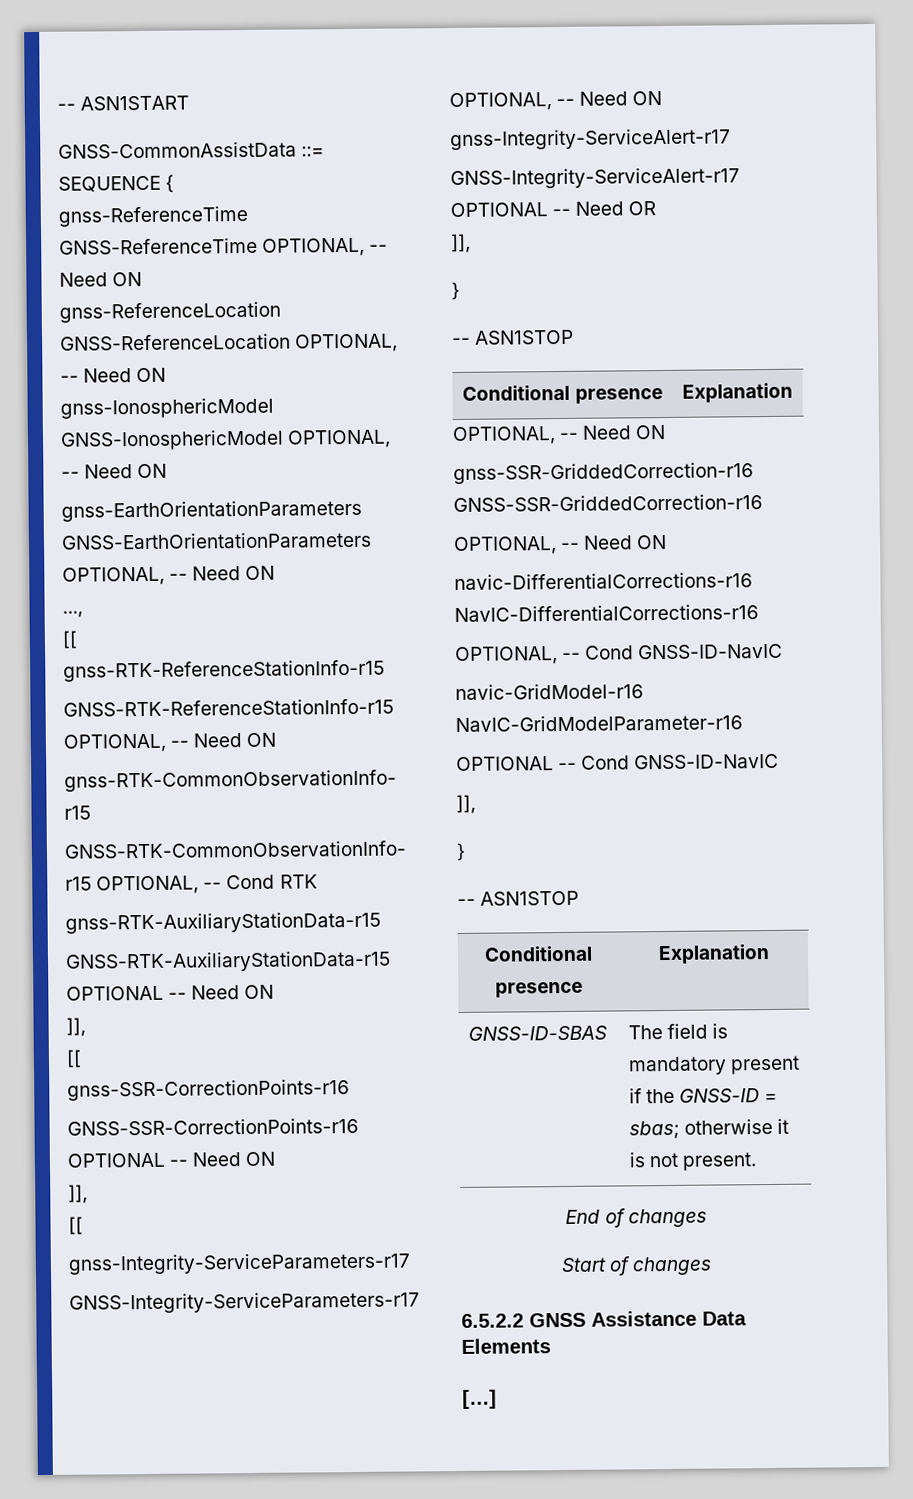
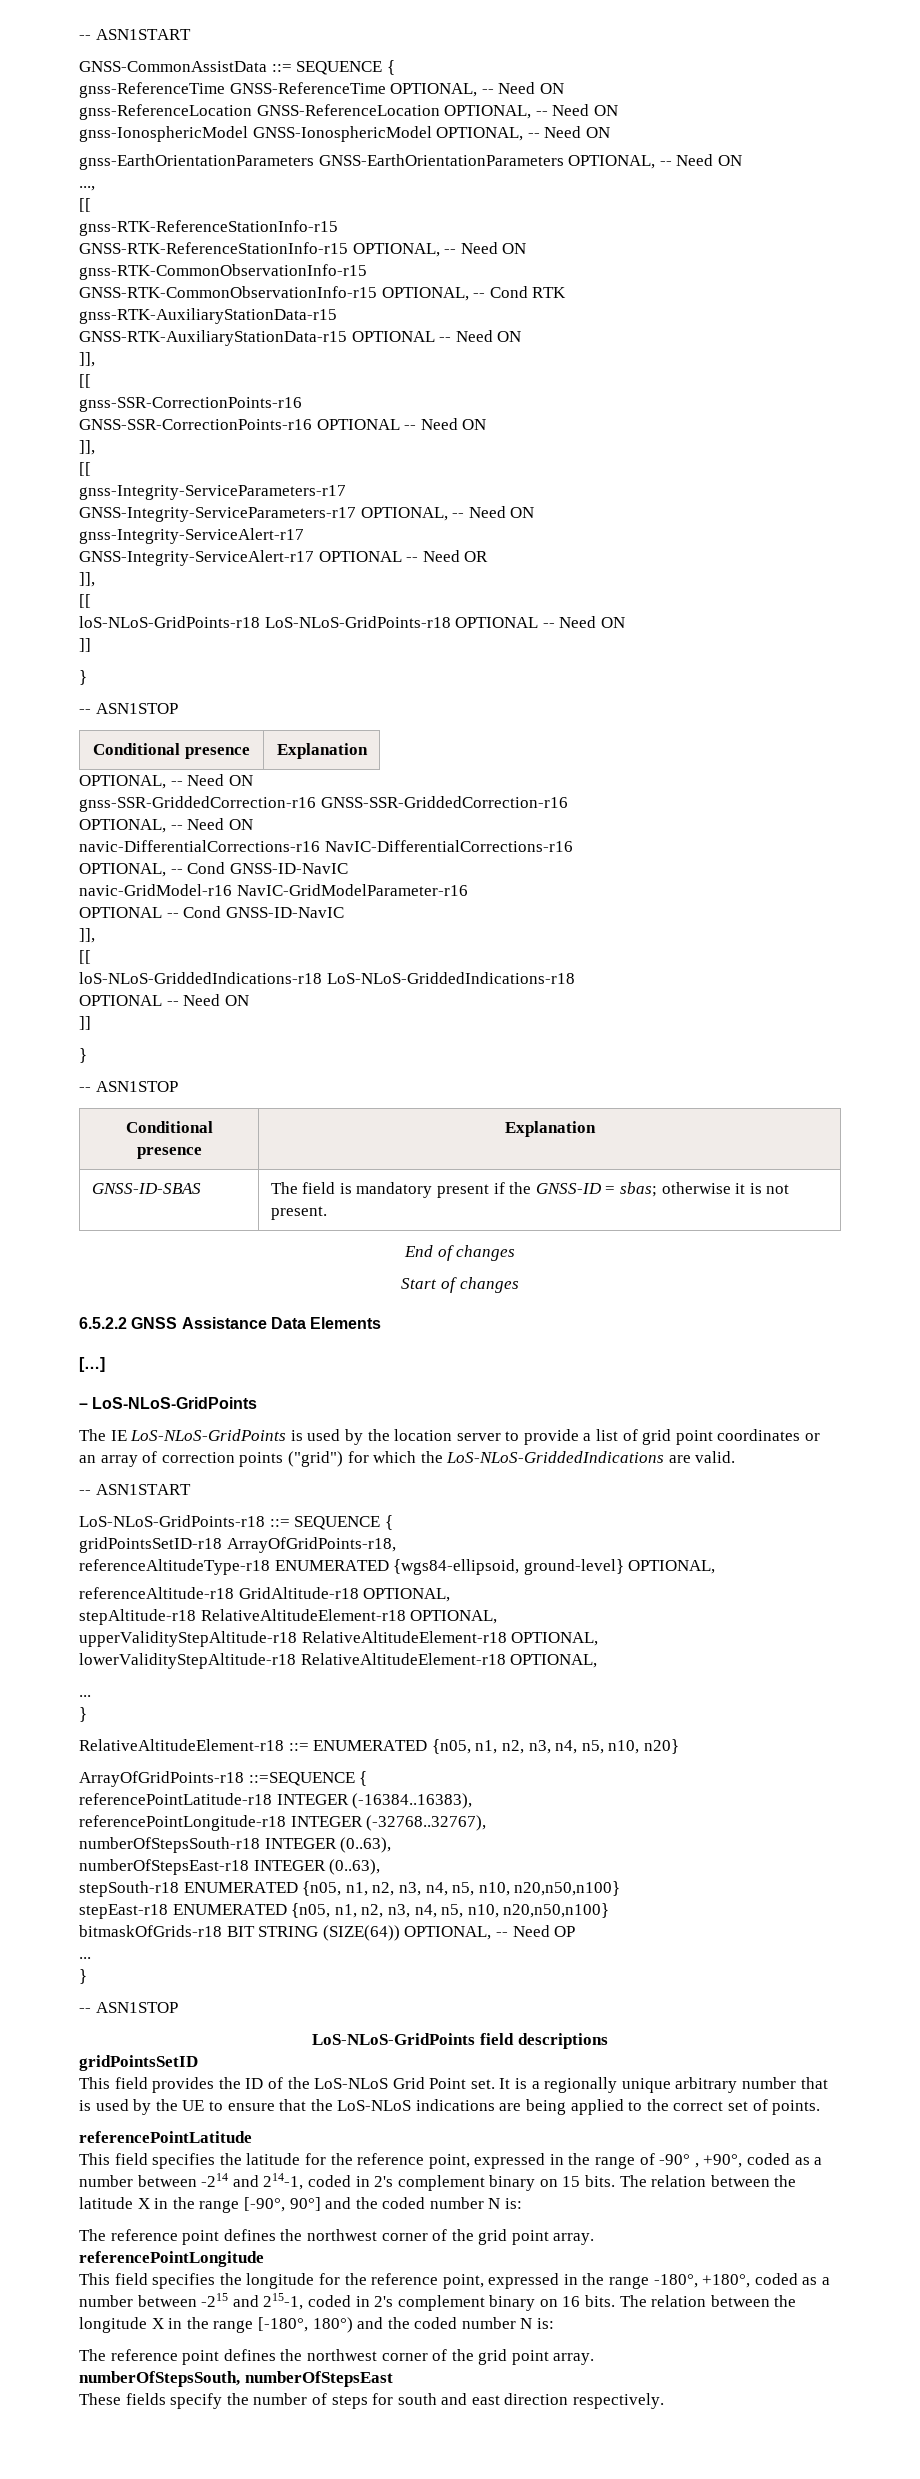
  GNSS-Integrity-ServiceAlert-r17 OPTIONAL -- Need OR
  ]],
+ [[
+ loS-NLoS-GridPoints-r18 LoS-NLoS-GridPoints-r18 OPTIONAL -- Need ON
+ ]]
  OPTIONAL -- Cond GNSS-ID-NavIC
  ]],
+ [[
+ loS-NLoS-GriddedIndications-r18 LoS-NLoS-GriddedIndications-r18
+ OPTIONAL -- Need ON
+ ]]
+ – LoS-NLoS-GridPoints
+ The IE LoS-NLoS-GridPoints is used by the location server to provide a list of grid point coordinates or an array of correction points ("grid") for which the LoS-NLoS-GriddedIndications are valid.
+ -- ASN1START
+ LoS-NLoS-GridPoints-r18 ::= SEQUENCE {
+ gridPointsSetID-r18 ArrayOfGridPoints-r18,
+ referenceAltitudeType-r18 ENUMERATED {wgs84-ellipsoid, ground-level} OPTIONAL,
+ referenceAltitude-r18 GridAltitude-r18 OPTIONAL,
+ stepAltitude-r18 RelativeAltitudeElement-r18 OPTIONAL,
+ upperValidityStepAltitude-r18 RelativeAltitudeElement-r18 OPTIONAL,
+ lowerValidityStepAltitude-r18 RelativeAltitudeElement-r18 OPTIONAL,
+ ...
+ }
+ RelativeAltitudeElement-r18 ::= ENUMERATED {n05, n1, n2, n3, n4, n5, n10, n20}
+ ArrayOfGridPoints-r18 ::=SEQUENCE {
+ referencePointLatitude-r18 INTEGER (-16384..16383),
+ referencePointLongitude-r18 INTEGER (-32768..32767),
+ numberOfStepsSouth-r18 INTEGER (0..63),
+ numberOfStepsEast-r18 INTEGER (0..63),
+ stepSouth-r18 ENUMERATED {n05, n1, n2, n3, n4, n5, n10, n20,n50,n100}
+ stepEast-r18 ENUMERATED {n05, n1, n2, n3, n4, n5, n10, n20,n50,n100}
+ bitmaskOfGrids-r18 BIT STRING (SIZE(64)) OPTIONAL, -- Need OP
+ ...
+ }
+ -- ASN1STOP
+ LoS-NLoS-GridPoints field descriptions
+ gridPointsSetID
+ This field provides the ID of the LoS-NLoS Grid Point set. It is a regionally unique arbitrary number that is used by the UE to ensure that the LoS-NLoS indications are being applied to the correct set of points.
+ referencePointLatitude
+ This field specifies the latitude for the reference point, expressed in the range of -90° , +90°, coded as a number between -214 and 214-1, coded in 2's complement binary on 15 bits. The relation between the latitude X in the range [-90°, 90°] and the coded number N is:
+ The reference point defines the northwest corner of the grid point array.
+ referencePointLongitude
+ This field specifies the longitude for the reference point, expressed in the range -180°, +180°, coded as a number between -215 and 215-1, coded in 2's complement binary on 16 bits. The relation between the longitude X in the range [-180°, 180°) and the coded number N is:
+ The reference point defines the northwest corner of the grid point array.
+ numberOfStepsSouth, numberOfStepsEast
+ These fields specify the number of steps for south and east direction respectively.

